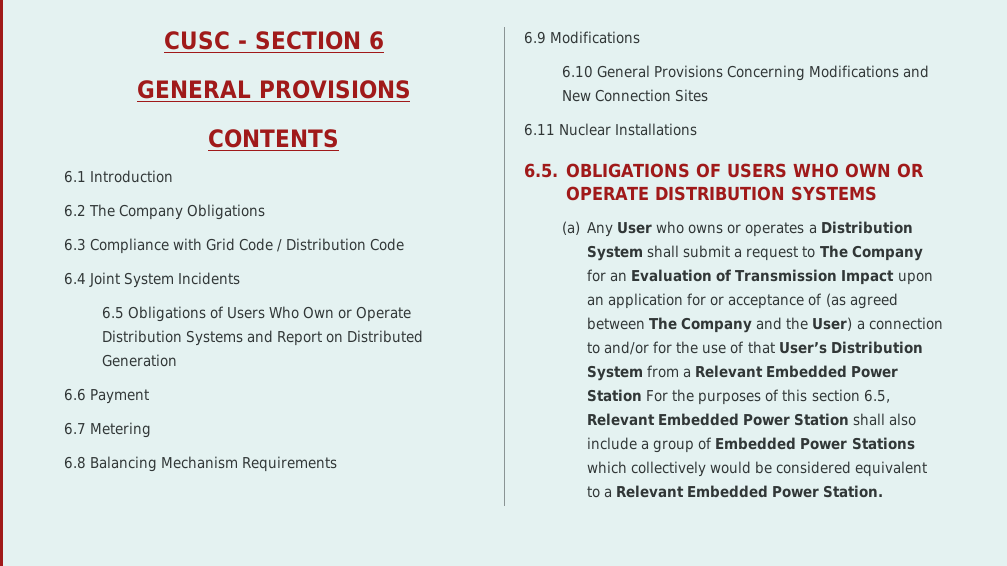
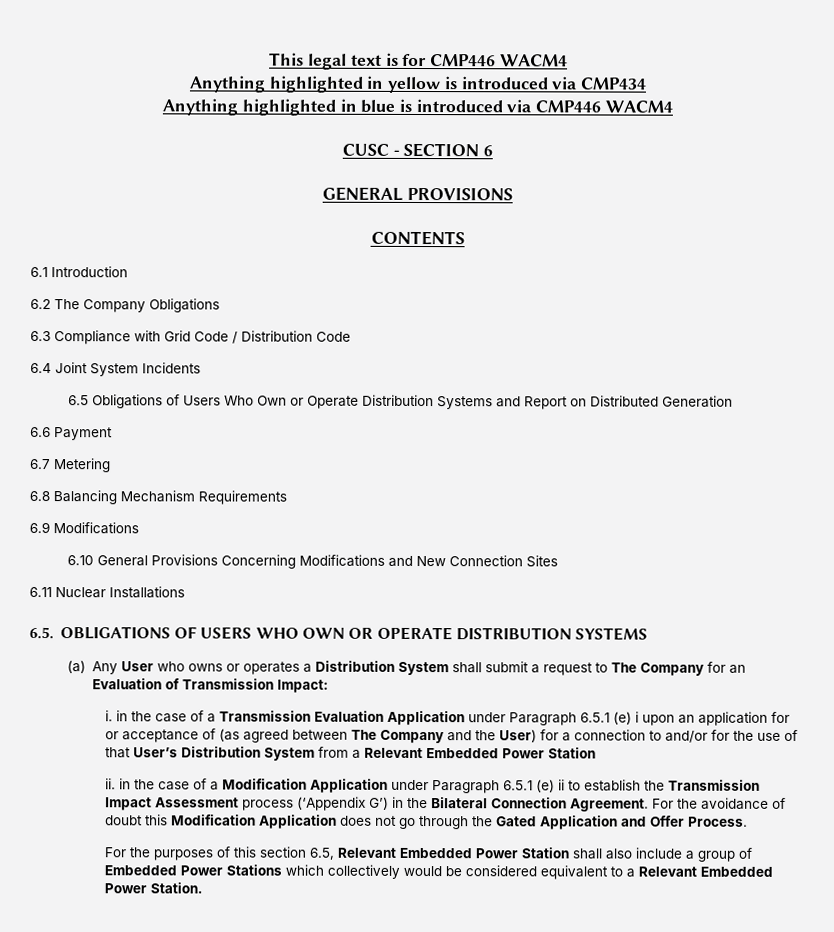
+ This legal text is for CMP446 WACM4
+ Anything highlighted in yellow is introduced via CMP434
+ Anything highlighted in blue is introduced via CMP446 WACM4
- (a) Any User who owns or operates a Distribution System shall submit a request to The Company for an Evaluation of Transmission Impact upon an application for or acceptance of (as agreed between The Company and the User) a connection to and/or for the use of that User’s Distribution System from a Relevant Embedded Power Station For the purposes of this section 6.5, Relevant Embedded Power Station shall also include a group of Embedded Power Stations which collectively would be considered equivalent to a Relevant Embedded Power Station.
+ (a) Any User who owns or operates a Distribution System shall submit a request to The Company for an Evaluation of Transmission Impact:
+ i. in the case of a Transmission Evaluation Application under Paragraph 6.5.1 (e) i upon an application for or acceptance of (as agreed between The Company and the User) for a connection to and/or for the use of that User’s Distribution System from a Relevant Embedded Power Station
+ ii. in the case of a Modification Application under Paragraph 6.5.1 (e) ii to establish the Transmission Impact Assessment process (‘Appendix G’) in the Bilateral Connection Agreement. For the avoidance of doubt this Modification Application does not go through the Gated Application and Offer Process.
+ For the purposes of this section 6.5, Relevant Embedded Power Station shall also include a group of Embedded Power Stations which collectively would be considered equivalent to a Relevant Embedded Power Station.

